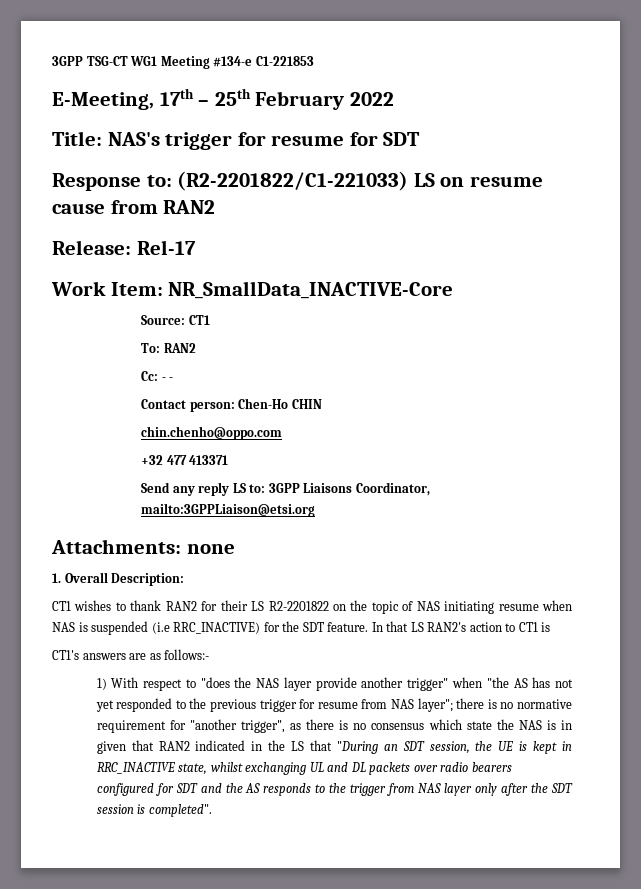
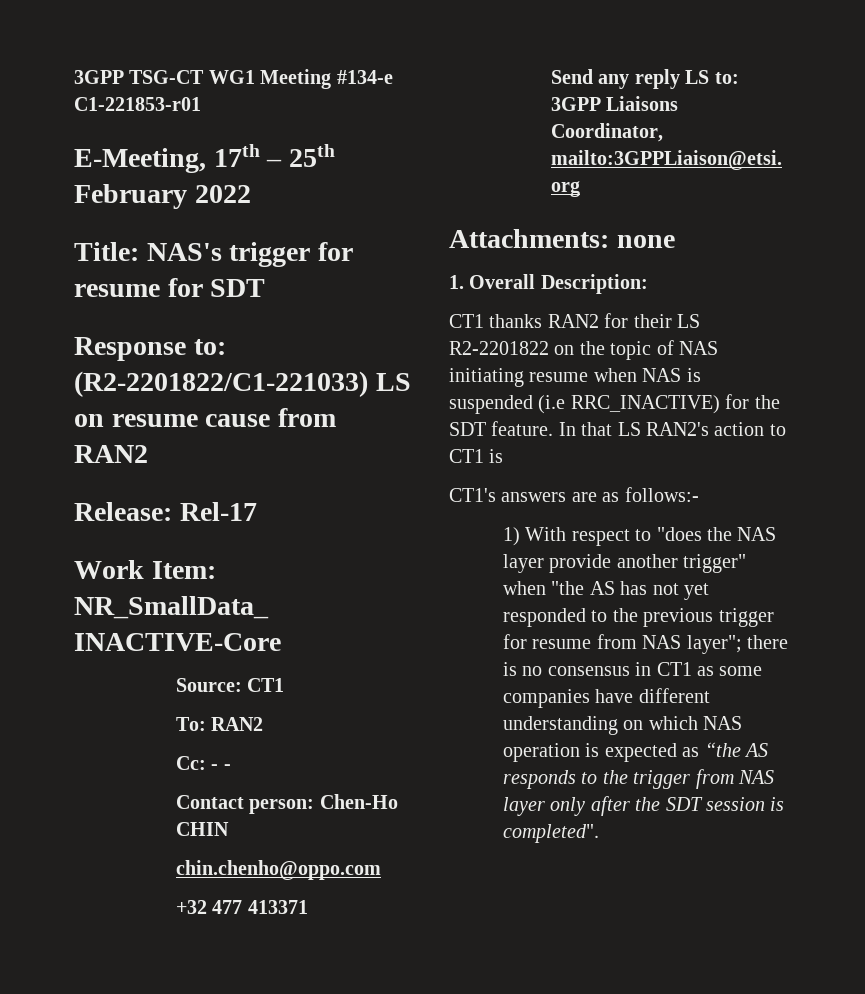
- 3GPP TSG-CT WG1 Meeting #134-e C1-221853
+ 3GPP TSG-CT WG1 Meeting #134-e C1-221853-r01
- CT1 wishes to thank RAN2 for their LS R2-2201822 on the topic of NAS initiating resume when NAS is suspended (i.e RRC_INACTIVE) for the SDT feature.
+ CT1 thanks RAN2 for their LS R2-2201822 on the topic of NAS initiating resume when NAS is suspended (i.e RRC_INACTIVE) for the SDT feature.
- 1) With respect to "does the NAS layer provide another trigger" when "the AS has not yet responded to the previous trigger for resume from NAS layer"; there is no normative requirement for "another trigger", as there is no consensus which state the NAS is in given that RAN2 indicated in the LS that "During an SDT session, the UE is kept in RRC_INACTIVE state, whilst exchanging UL and DL packets over radio bearers configured for SDT and the AS responds to the trigger from NAS layer only after the SDT session is completed".
+ 1) With respect to "does the NAS layer provide another trigger" when "the AS has not yet responded to the previous trigger for resume from NAS layer"; there is no consensus in CT1 as some companies have different understanding on which NAS operation is expected as “the AS responds to the trigger from NAS layer only after the SDT session is completed".

